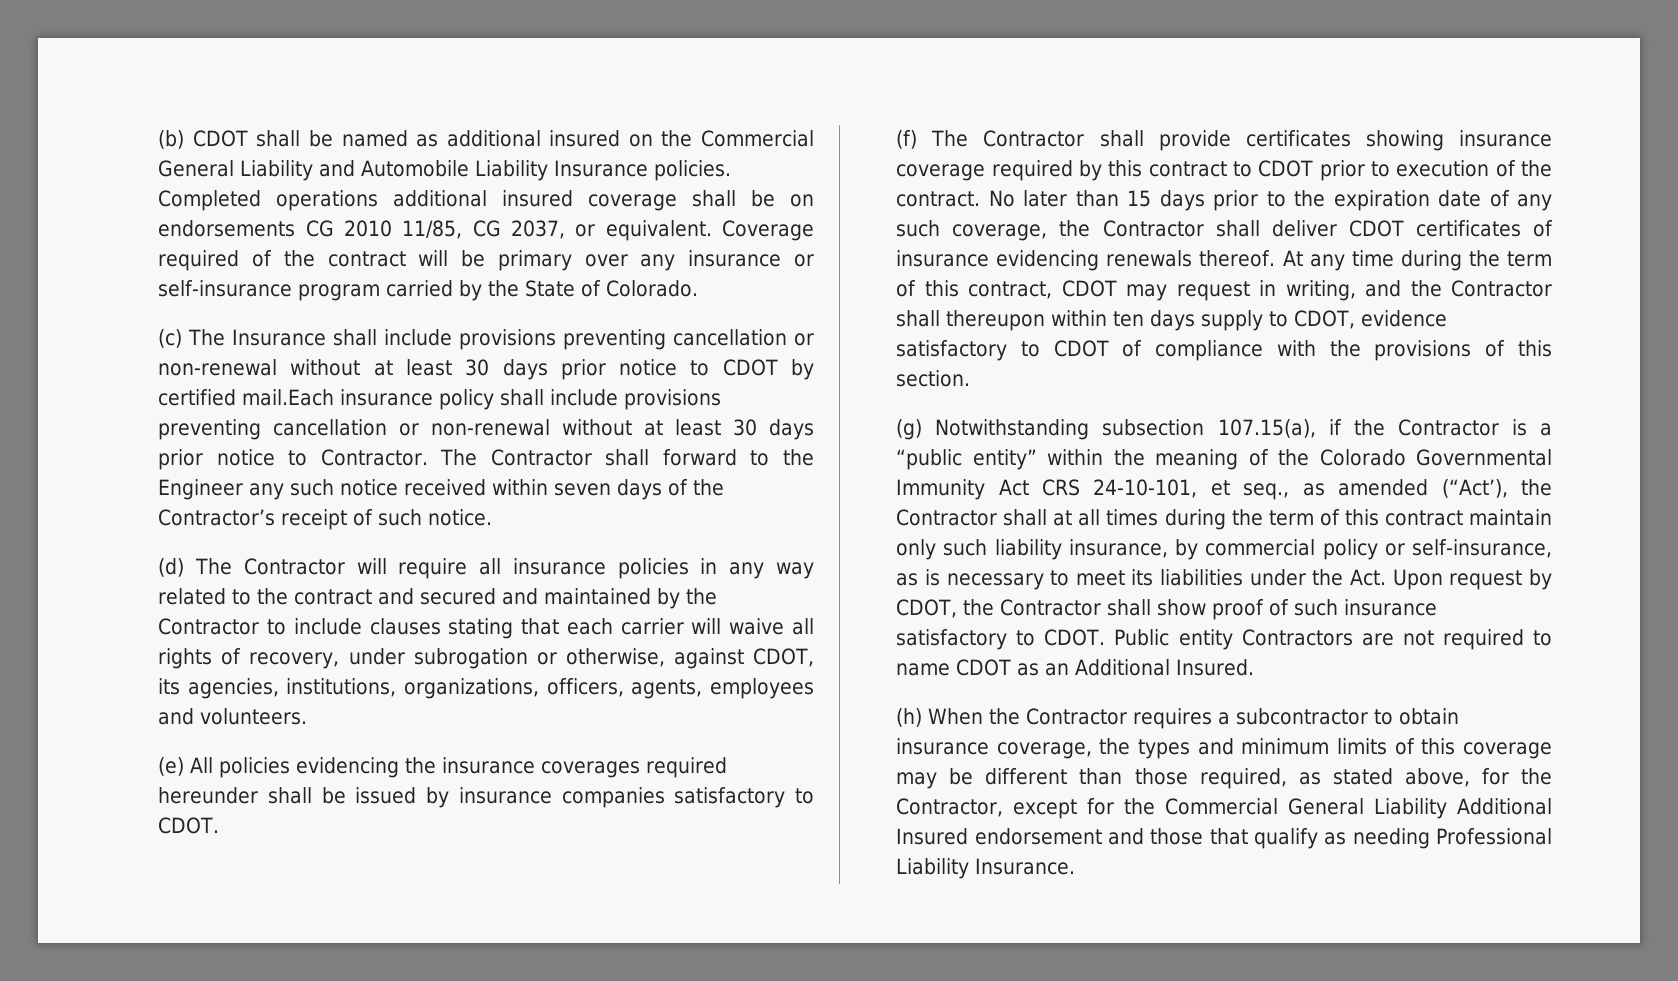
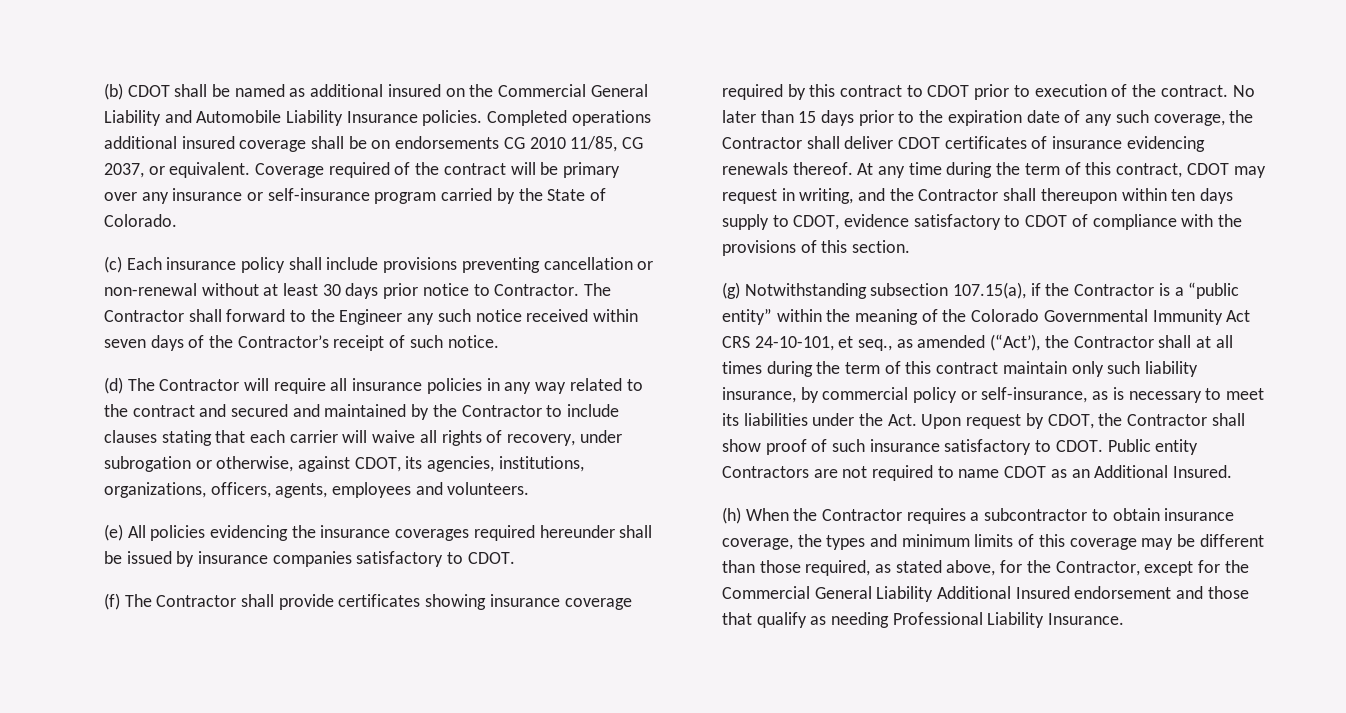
- (c) The Insurance shall include provisions preventing cancellation or non-renewal without at least 30 days prior notice to CDOT by certified mail.Each insurance policy shall include provisions preventing cancellation or non-renewal without at least 30 days prior notice to Contractor.
+ (c) Each insurance policy shall include provisions preventing cancellation or non-renewal without at least 30 days prior notice to Contractor.

